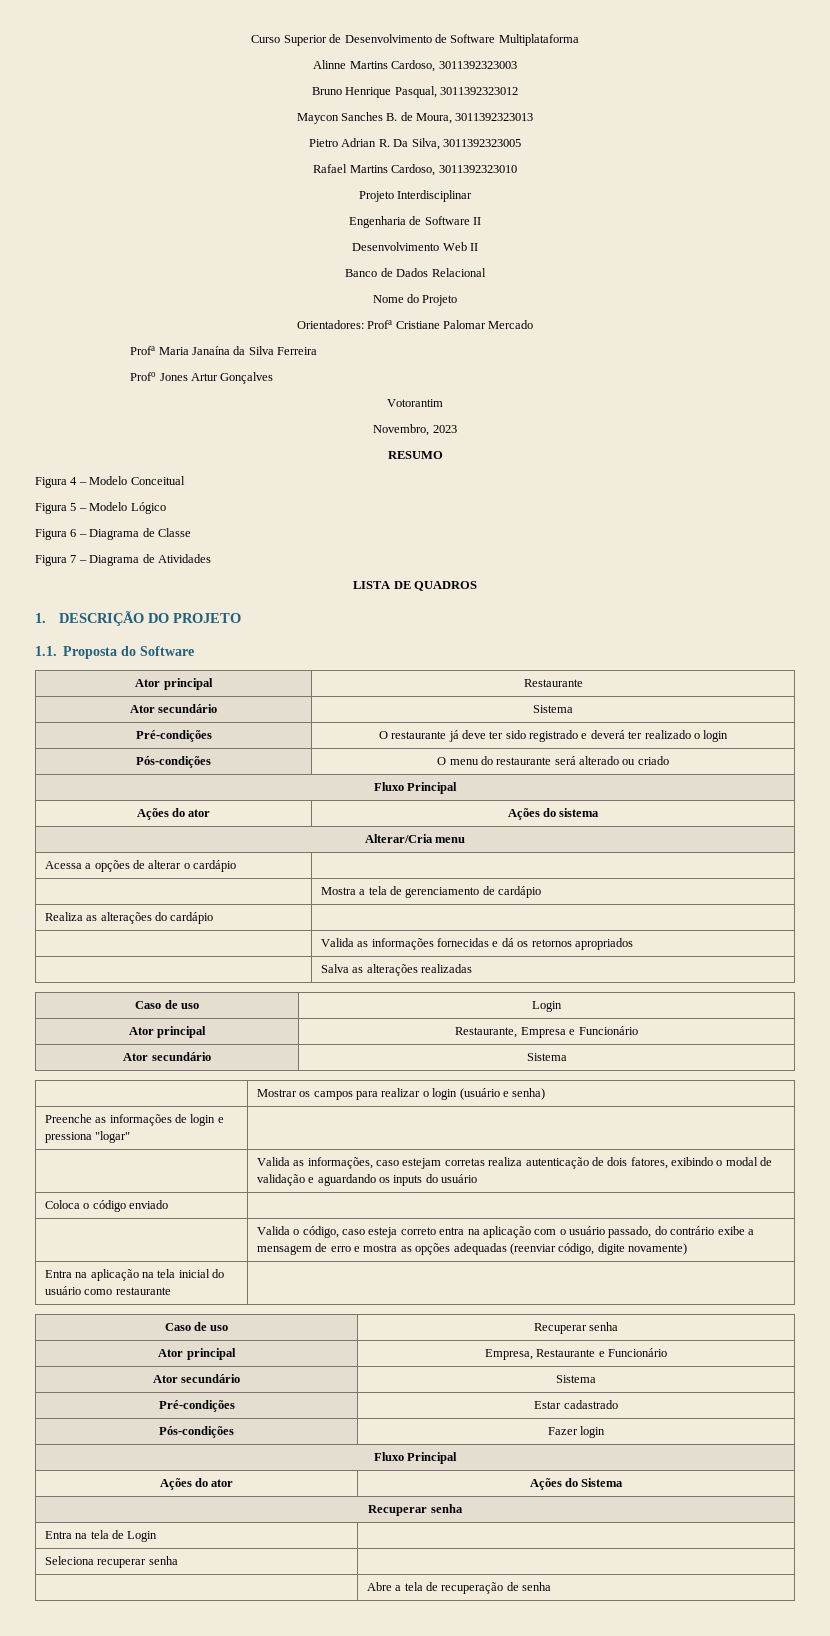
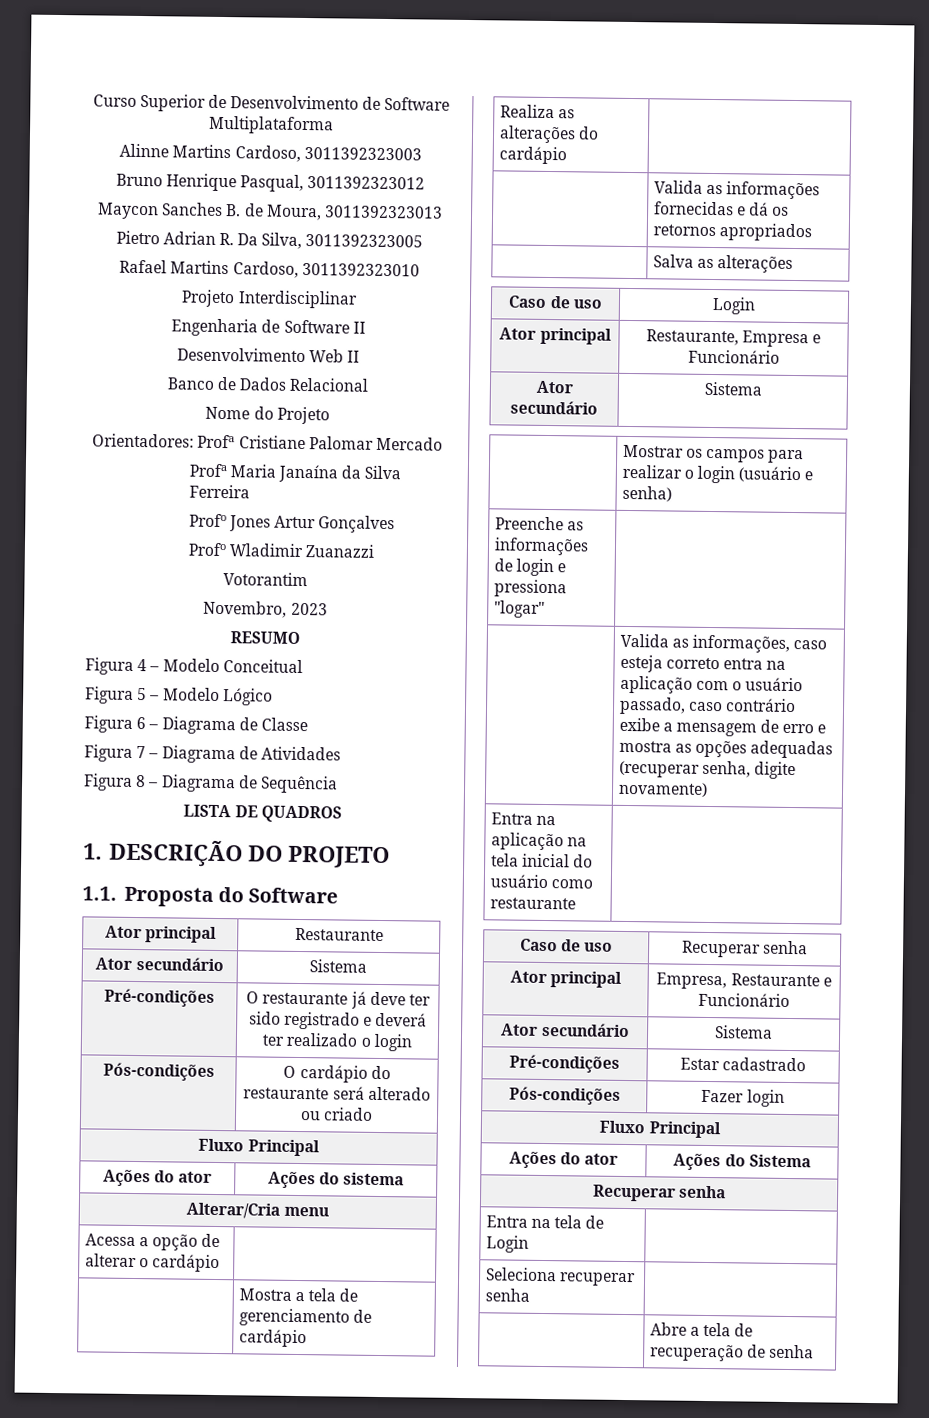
+ Profo Wladimir Zuanazzi
+ Figura 8 – Diagrama de Sequência
- Pós-condições | O menu do restaurante será alterado ou criado
+ Pós-condições | O cardápio do restaurante será alterado ou criado
- Acessa a opções de alterar o cardápio |
+ Acessa a opção de alterar o cardápio |
- | Salva as alterações realizadas
+ | Salva as alterações
- | Valida as informações, caso estejam corretas realiza autenticação de dois fatores, exibindo o modal de validação e aguardando os inputs do usuário
- Coloca o código enviado |
- | Valida o código, caso esteja correto entra na aplicação com o usuário passado, do contrário exibe a mensagem de erro e mostra as opções adequadas (reenviar código, digite novamente)
+ | Valida as informações, caso esteja correto entra na aplicação com o usuário passado, caso contrário exibe a mensagem de erro e mostra as opções adequadas (recuperar senha, digite novamente)

